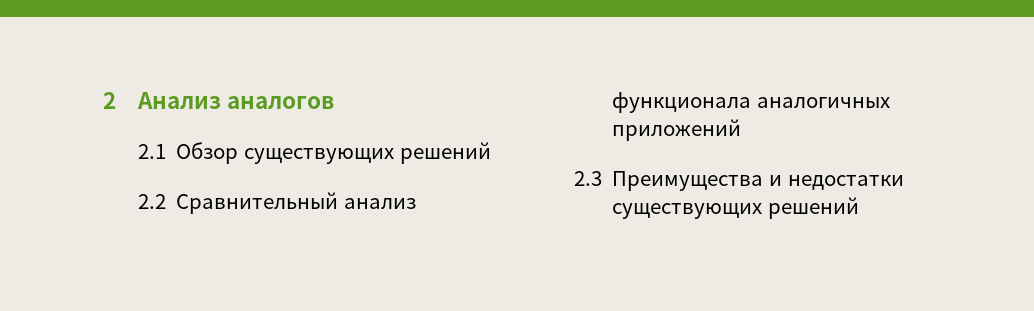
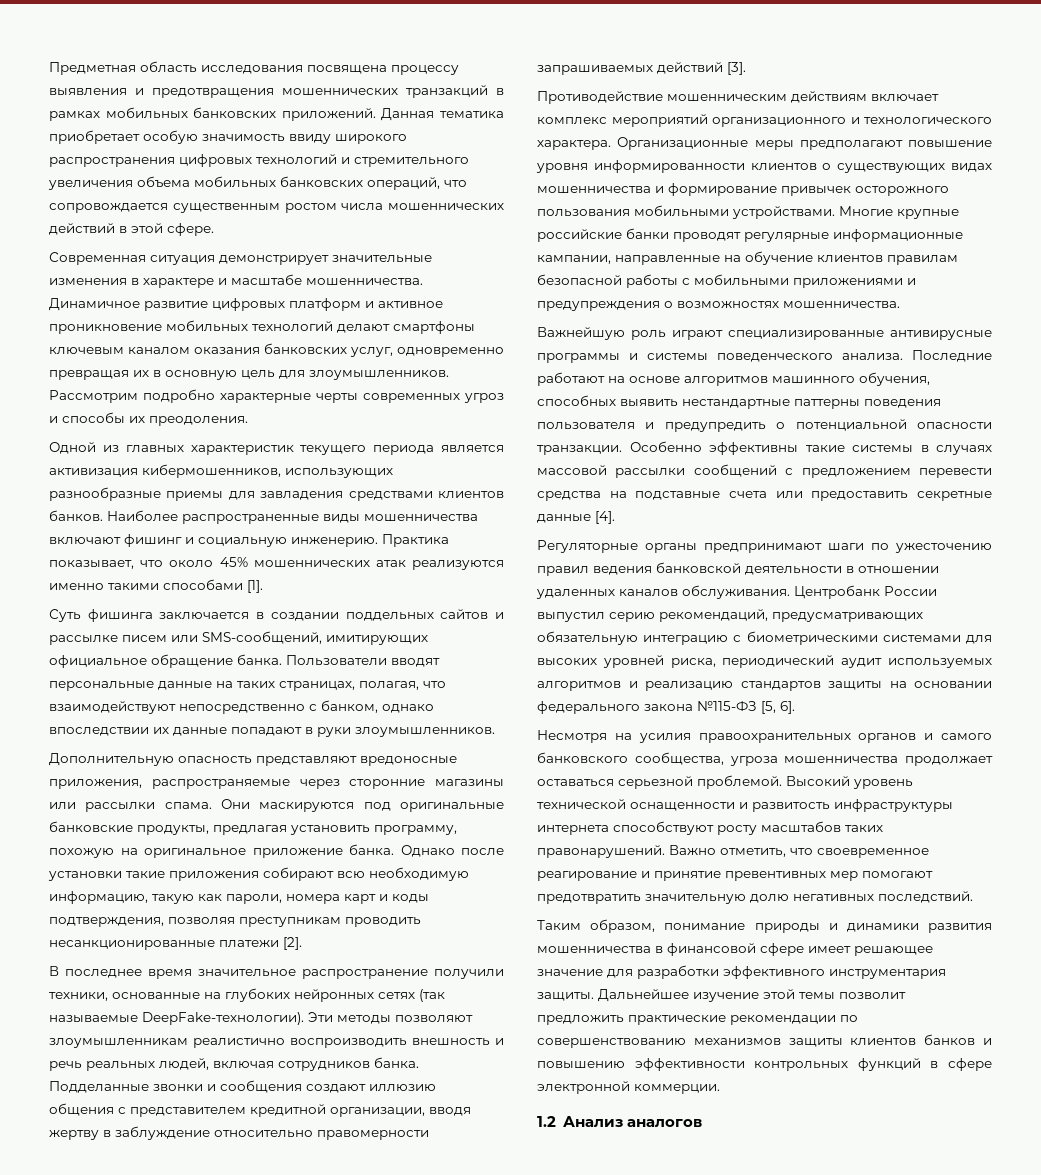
- 2 Анализ аналогов
- 2.1 Обзор существующих решений
- 2.2 Сравнительный анализ функционала аналогичных приложений
- 2.3 Преимущества и недостатки существующих решений
+ Предметная область исследования посвящена процессу выявления и предотвращения мошеннических транзакций в рамках мобильных банковских приложений. Данная тематика приобретает особую значимость ввиду широкого распространения цифровых технологий и стремительного увеличения объема мобильных банковских операций, что сопровождается существенным ростом числа мошеннических действий в этой сфере.
+ Современная ситуация демонстрирует значительные изменения в характере и масштабе мошенничества. Динамичное развитие цифровых платформ и активное проникновение мобильных технологий делают смартфоны ключевым каналом оказания банковских услуг, одновременно превращая их в основную цель для злоумышленников. Рассмотрим подробно характерные черты современных угроз и способы их преодоления.
+ Одной из главных характеристик текущего периода является активизация кибермошенников, использующих разнообразные приемы для завладения средствами клиентов банков. Наиболее распространенные виды мошенничества включают фишинг и социальную инженерию. Практика показывает, что около 45% мошеннических атак реализуются именно такими способами [1].
+ Суть фишинга заключается в создании поддельных сайтов и рассылке писем или SMS-сообщений, имитирующих официальное обращение банка. Пользователи вводят персональные данные на таких страницах, полагая, что взаимодействуют непосредственно с банком, однако впоследствии их данные попадают в руки злоумышленников.
+ Дополнительную опасность представляют вредоносные приложения, распространяемые через сторонние магазины или рассылки спама. Они маскируются под оригинальные банковские продукты, предлагая установить программу, похожую на оригинальное приложение банка. Однако после установки такие приложения собирают всю необходимую информацию, такую как пароли, номера карт и коды подтверждения, позволяя преступникам проводить несанкционированные платежи [2].
+ В последнее время значительное распространение получили техники, основанные на глубоких нейронных сетях (так называемые DeepFake-технологии). Эти методы позволяют злоумышленникам реалистично воспроизводить внешность и речь реальных людей, включая сотрудников банка. Подделанные звонки и сообщения создают иллюзию общения с представителем кредитной организации, вводя жертву в заблуждение относительно правомерности запрашиваемых действий [3].
+ Противодействие мошенническим действиям включает комплекс мероприятий организационного и технологического характера. Организационные меры предполагают повышение уровня информированности клиентов о существующих видах мошенничества и формирование привычек осторожного пользования мобильными устройствами. Многие крупные российские банки проводят регулярные информационные кампании, направленные на обучение клиентов правилам безопасной работы с мобильными приложениями и предупреждения о возможностях мошенничества.
+ Важнейшую роль играют специализированные антивирусные программы и системы поведенческого анализа. Последние работают на основе алгоритмов машинного обучения, способных выявить нестандартные паттерны поведения пользователя и предупредить о потенциальной опасности транзакции. Особенно эффективны такие системы в случаях массовой рассылки сообщений с предложением перевести средства на подставные счета или предоставить секретные данные [4].
+ Регуляторные органы предпринимают шаги по ужесточению правил ведения банковской деятельности в отношении удаленных каналов обслуживания. Центробанк России выпустил серию рекомендаций, предусматривающих обязательную интеграцию с биометрическими системами для высоких уровней риска, периодический аудит используемых алгоритмов и реализацию стандартов защиты на основании федерального закона №115-ФЗ [5, 6].
+ Несмотря на усилия правоохранительных органов и самого банковского сообщества, угроза мошенничества продолжает оставаться серьезной проблемой. Высокий уровень технической оснащенности и развитость инфраструктуры интернета способствуют росту масштабов таких правонарушений. Важно отметить, что своевременное реагирование и принятие превентивных мер помогают предотвратить значительную долю негативных последствий.
+ Таким образом, понимание природы и динамики развития мошенничества в финансовой сфере имеет решающее значение для разработки эффективного инструментария защиты. Дальнейшее изучение этой темы позволит предложить практические рекомендации по совершенствованию механизмов защиты клиентов банков и повышению эффективности контрольных функций в сфере электронной коммерции.
+ 1.2 Анализ аналогов

